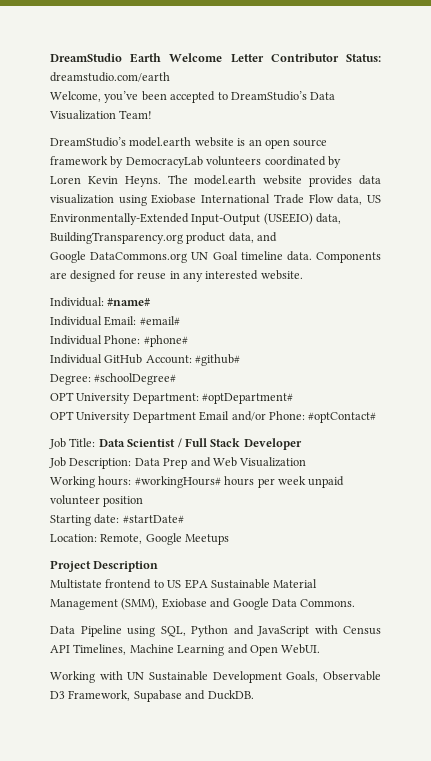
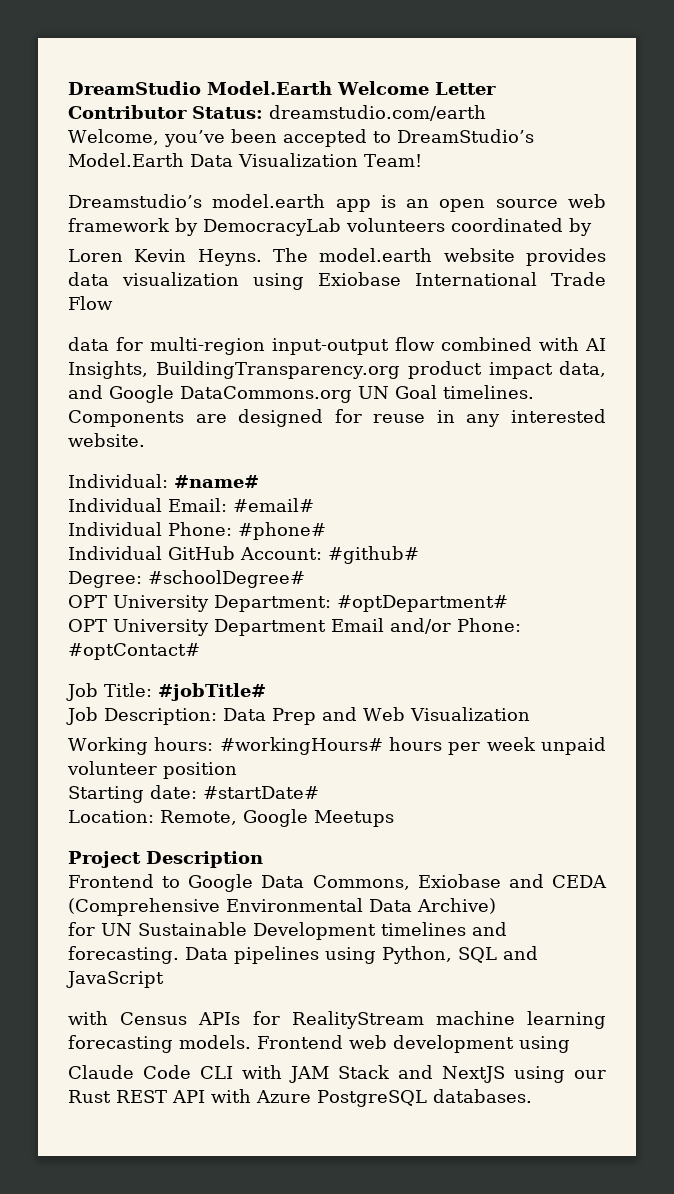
- DreamStudio Earth Welcome Letter Contributor Status: dreamstudio.com/earth
+ DreamStudio Model.Earth Welcome Letter Contributor Status: dreamstudio.com/earth
- Welcome, you’ve been accepted to DreamStudio’s Data Visualization Team!
+ Welcome, you’ve been accepted to DreamStudio’s Model.Earth Data Visualization Team!
- DreamStudio’s model.earth website is an open source framework by DemocracyLab volunteers coordinated by
+ Dreamstudio’s model.earth app is an open source web framework by DemocracyLab volunteers coordinated by
- The model.earth website provides data visualization using Exiobase International Trade Flow data, US Environmentally-Extended Input-Output (USEEIO) data, BuildingTransparency.org product data, and
- Google DataCommons.org UN Goal timeline data.
+ The model.earth website provides data visualization using Exiobase International Trade Flow
+ data for multi-region input-output flow combined with AI Insights, BuildingTransparency.org product impact data, and Google DataCommons.org UN Goal timelines.
- Job Title: Data Scientist / Full Stack Developer
+ Job Title: #jobTitle#
- Multistate frontend to US EPA Sustainable Material Management (SMM), Exiobase and Google Data Commons.
- Data Pipeline using SQL, Python and JavaScript with Census API Timelines, Machine Learning and Open WebUI.
- Working with UN Sustainable Development Goals, Observable D3 Framework, Supabase and DuckDB.
+ Frontend to Google Data Commons, Exiobase and CEDA (Comprehensive Environmental Data Archive)
+ for UN Sustainable Development timelines and forecasting. Data pipelines using Python, SQL and JavaScript
+ with Census APIs for RealityStream machine learning forecasting models. Frontend web development using
+ Claude Code CLI with JAM Stack and NextJS using our Rust REST API with Azure PostgreSQL databases.

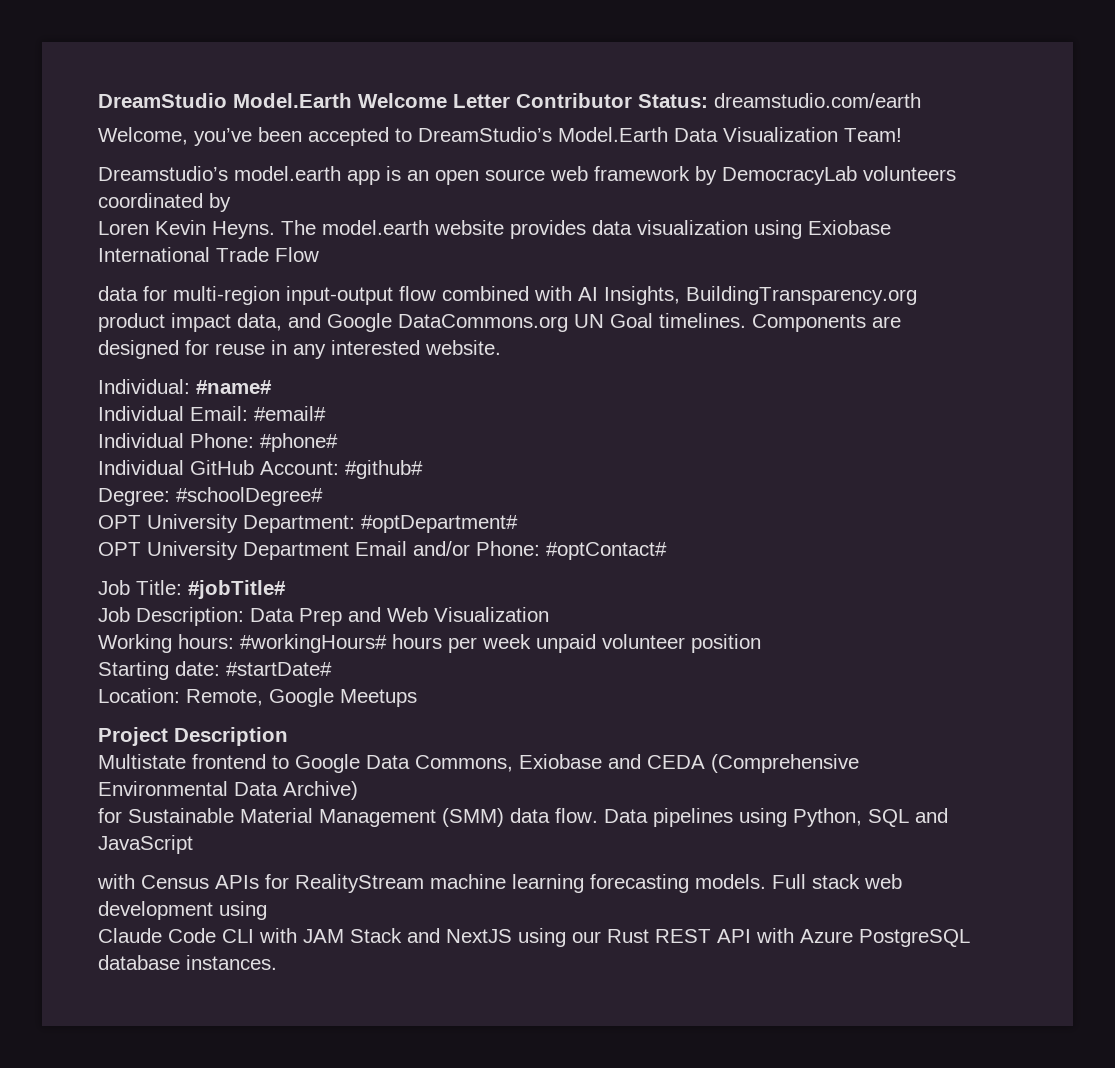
- Frontend to Google Data Commons, Exiobase and CEDA (Comprehensive Environmental Data Archive)
+ Multistate frontend to Google Data Commons, Exiobase and CEDA (Comprehensive Environmental Data Archive)
- for UN Sustainable Development timelines and forecasting.
+ for Sustainable Material Management (SMM) data flow.
- Frontend web development using
+ Full stack web development using
- Claude Code CLI with JAM Stack and NextJS using our Rust REST API with Azure PostgreSQL databases.
+ Claude Code CLI with JAM Stack and NextJS using our Rust REST API with Azure PostgreSQL database instances.

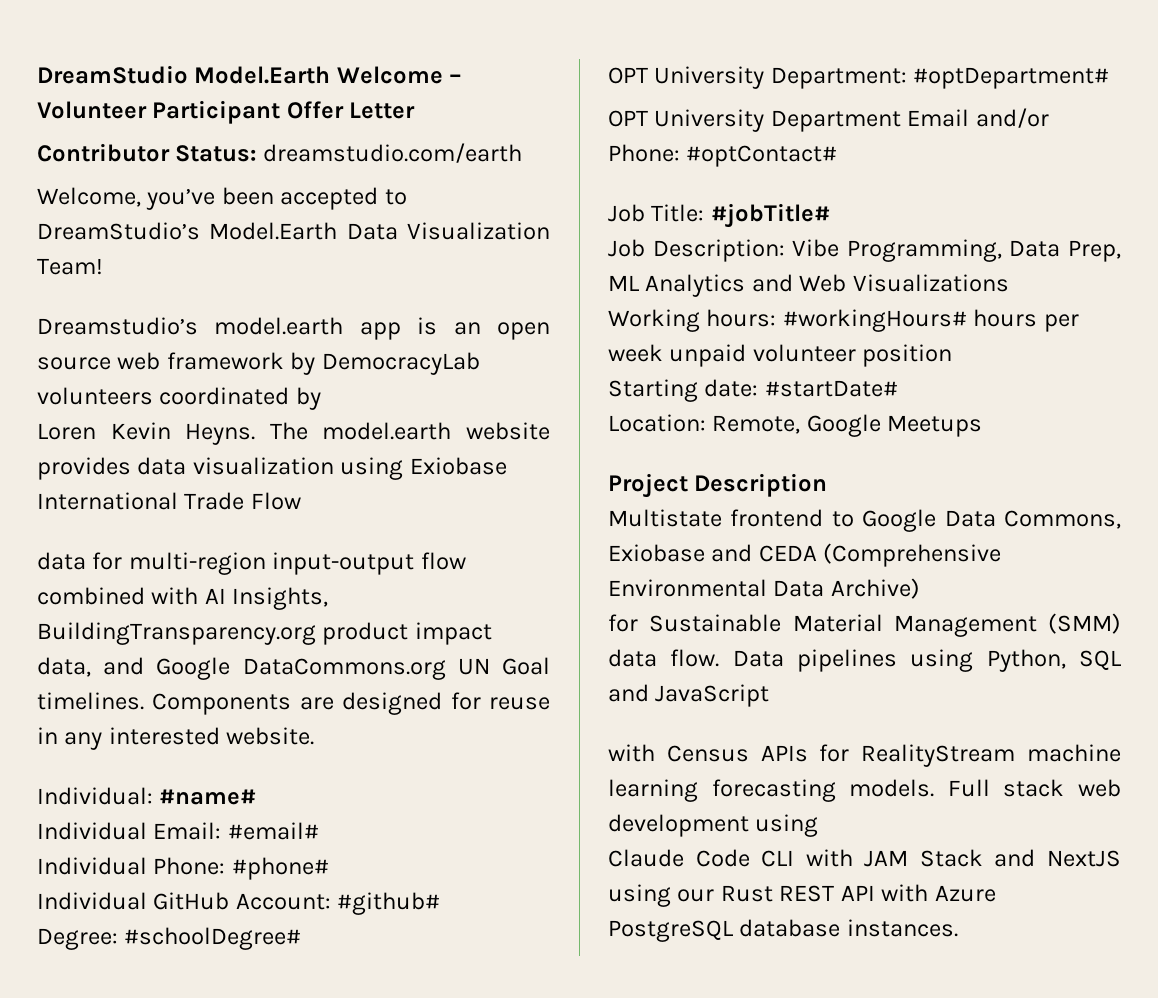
- DreamStudio Model.Earth Welcome Letter Contributor Status: dreamstudio.com/earth
+ DreamStudio Model.Earth Welcome – Volunteer Participant Offer Letter
+ Contributor Status: dreamstudio.com/earth
- Job Description: Data Prep and Web Visualization
+ Job Description: Vibe Programming, Data Prep, ML Analytics and Web Visualizations

